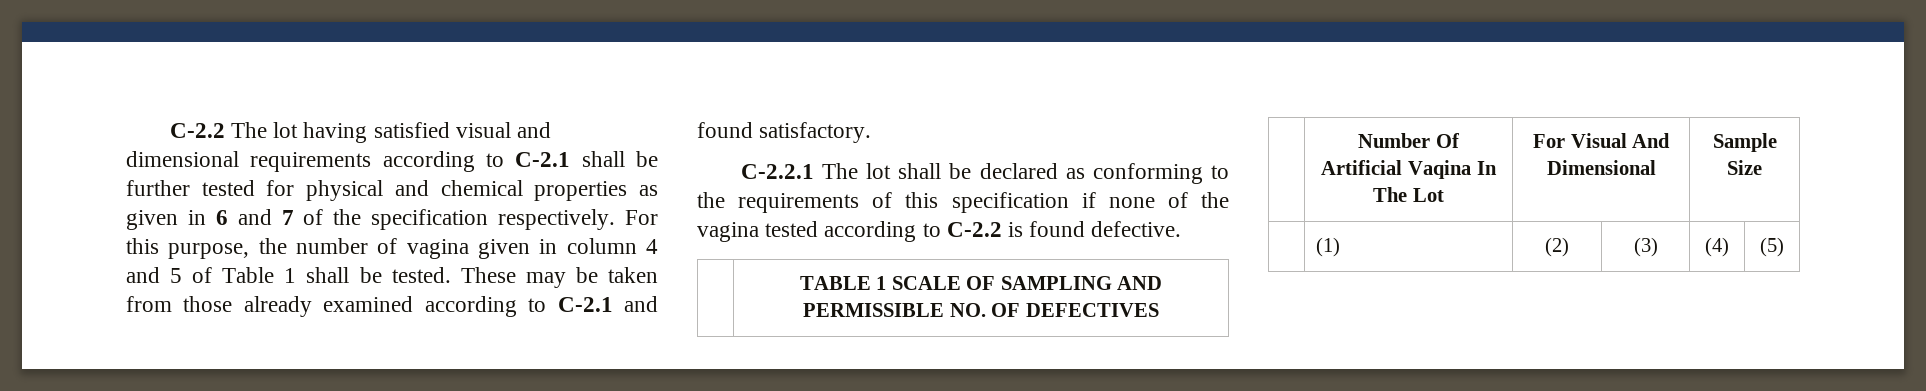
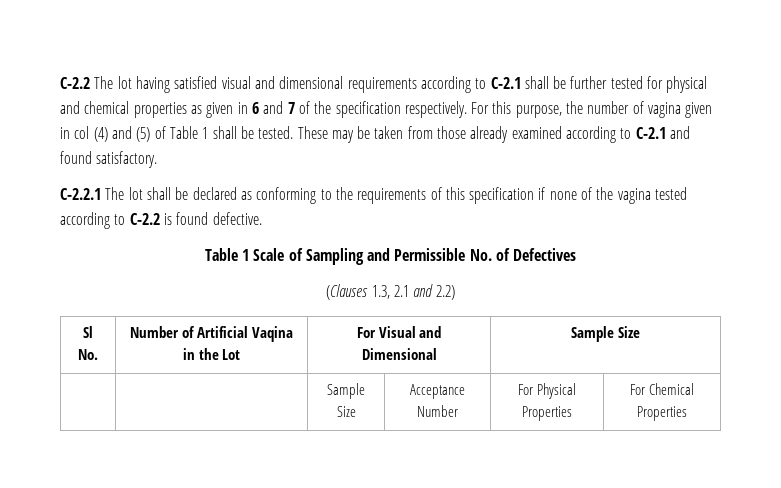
- For this purpose, the number of vagina given in column 4 and 5 of Table 1 shall be tested.
+ For this purpose, the number of vagina given in col (4) and (5) of Table 1 shall be tested.
- | TABLE 1 SCALE OF SAMPLING AND PERMISSIBLE NO. OF DEFECTIVES
- | Number Of Artificial Vaqina In The Lot | For Visual And Dimensional | Sample Size
+ Table 1 Scale of Sampling and Permissible No. of Defectives
+ (Clauses 1.3, 2.1 and 2.2)
+ Sl No. | Number of Artificial Vaqina in the Lot | For Visual and Dimensional | Sample Size
- | (1) | (2) | (3) | (4) | (5)
+ | | Sample Size | Acceptance Number | For Physical Properties | For Chemical Properties

